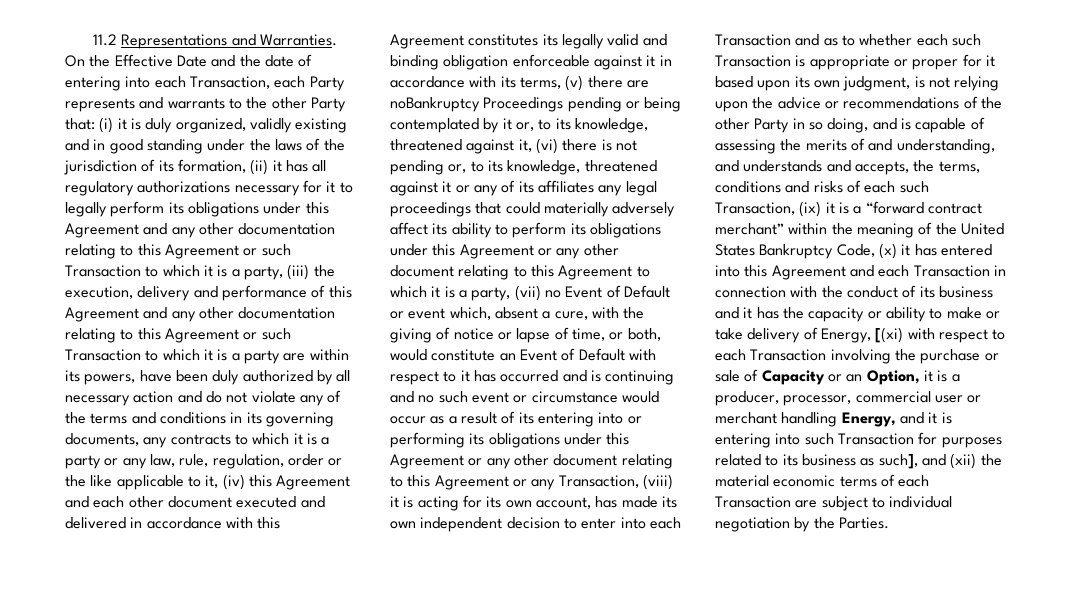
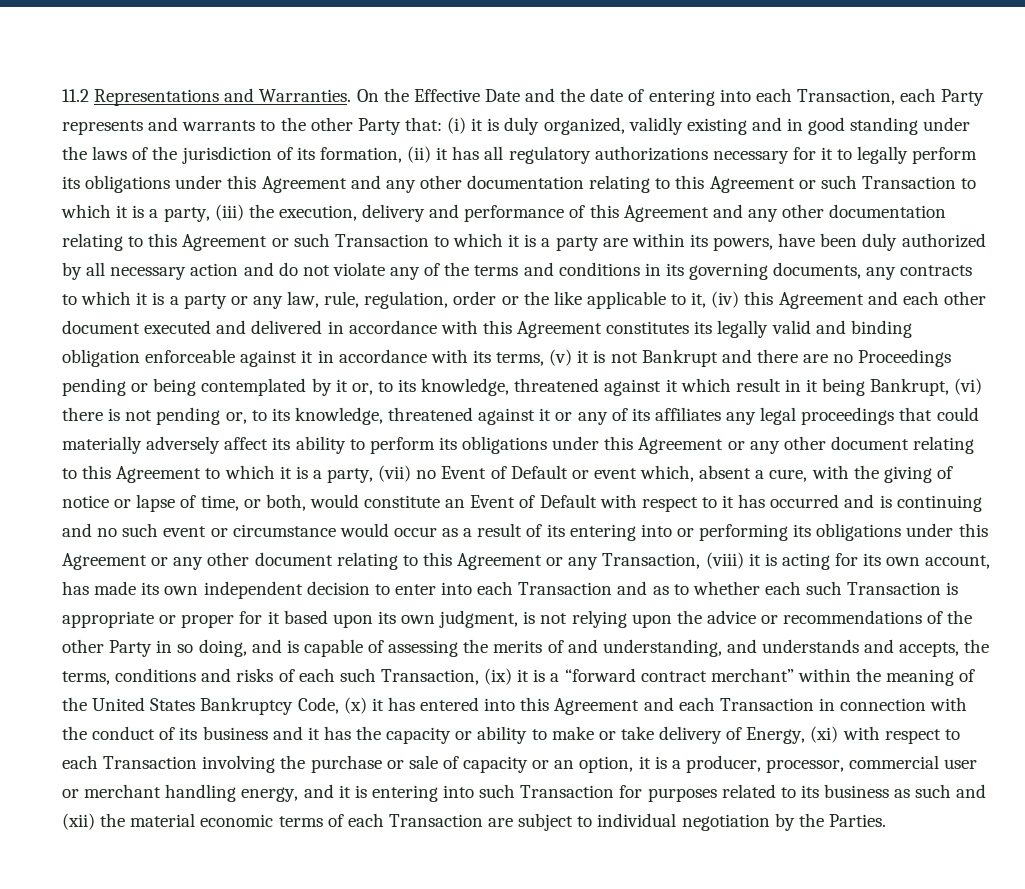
- (i) it is duly organized, validly existing and in good standing under the laws of the jurisdiction of its formation, (ii) it has all regulatory authorizations necessary for it to legally perform its obligations under this Agreement and any other documentation relating to this Agreement or such Transaction to which it is a party, (iii) the execution, delivery and performance of this Agreement and any other documentation relating to this Agreement or such Transaction to which it is a party are within its powers, have been duly authorized by all necessary action and do not violate any of the terms and conditions in its governing documents, any contracts to which it is a party or any law, rule, regulation, order or the like applicable to it, (iv) this Agreement and each other document executed and delivered in accordance with this Agreement constitutes its legally valid and binding obligation enforceable against it in accordance with its terms, (v) there are noBankruptcy Proceedings pending or being contemplated by it or, to its knowledge, threatened against it, (vi) there is not pending or, to its knowledge, threatened against it or any of its affiliates any legal proceedings that could materially adversely affect its ability to perform its obligations under this Agreement or any other document relating to this Agreement to which it is a party, (vii) no Event of Default or event which, absent a cure, with the giving of notice or lapse of time, or both, would constitute an Event of Default with respect to it has occurred and is continuing and no such event or circumstance would occur as a result of its entering into or performing its obligations under this Agreement or any other document relating to this Agreement or any Transaction, (viii) it is acting for its own account, has made its own independent decision to enter into each Transaction and as to whether each such Transaction is appropriate or proper for it based upon its own judgment, is not relying upon the advice or recommendations of the other Party in so doing, and is capable of assessing the merits of and understanding, and understands and accepts, the terms, conditions and risks of each such Transaction, (ix) it is a “forward contract merchant” within the meaning of the United States Bankruptcy Code, (x) it has entered into this Agreement and each Transaction in connection with the conduct of its business and it has the capacity or ability to make or take delivery of Energy, [(xi) with respect to each Transaction involving the purchase or sale of Capacity or an Option, it is a producer, processor, commercial user or merchant handling Energy, and it is entering into such Transaction for purposes related to its business as such], and (xii) the material economic terms of each Transaction are subject to individual negotiation by the Parties.
+ (i) it is duly organized, validly existing and in good standing under the laws of the jurisdiction of its formation, (ii) it has all regulatory authorizations necessary for it to legally perform its obligations under this Agreement and any other documentation relating to this Agreement or such Transaction to which it is a party, (iii) the execution, delivery and performance of this Agreement and any other documentation relating to this Agreement or such Transaction to which it is a party are within its powers, have been duly authorized by all necessary action and do not violate any of the terms and conditions in its governing documents, any contracts to which it is a party or any law, rule, regulation, order or the like applicable to it, (iv) this Agreement and each other document executed and delivered in accordance with this Agreement constitutes its legally valid and binding obligation enforceable against it in accordance with its terms, (v) it is not Bankrupt and there are no Proceedings pending or being contemplated by it or, to its knowledge, threatened against it which result in it being Bankrupt, (vi) there is not pending or, to its knowledge, threatened against it or any of its affiliates any legal proceedings that could materially adversely affect its ability to perform its obligations under this Agreement or any other document relating to this Agreement to which it is a party, (vii) no Event of Default or event which, absent a cure, with the giving of notice or lapse of time, or both, would constitute an Event of Default with respect to it has occurred and is continuing and no such event or circumstance would occur as a result of its entering into or performing its obligations under this Agreement or any other document relating to this Agreement or any Transaction, (viii) it is acting for its own account, has made its own independent decision to enter into each Transaction and as to whether each such Transaction is appropriate or proper for it based upon its own judgment, is not relying upon the advice or recommendations of the other Party in so doing, and is capable of assessing the merits of and understanding, and understands and accepts, the terms, conditions and risks of each such Transaction, (ix) it is a “forward contract merchant” within the meaning of the United States Bankruptcy Code, (x) it has entered into this Agreement and each Transaction in connection with the conduct of its business and it has the capacity or ability to make or take delivery of Energy, (xi) with respect to each Transaction involving the purchase or sale of capacity or an option, it is a producer, processor, commercial user or merchant handling energy, and it is entering into such Transaction for purposes related to its business as such and (xii) the material economic terms of each Transaction are subject to individual negotiation by the Parties.

